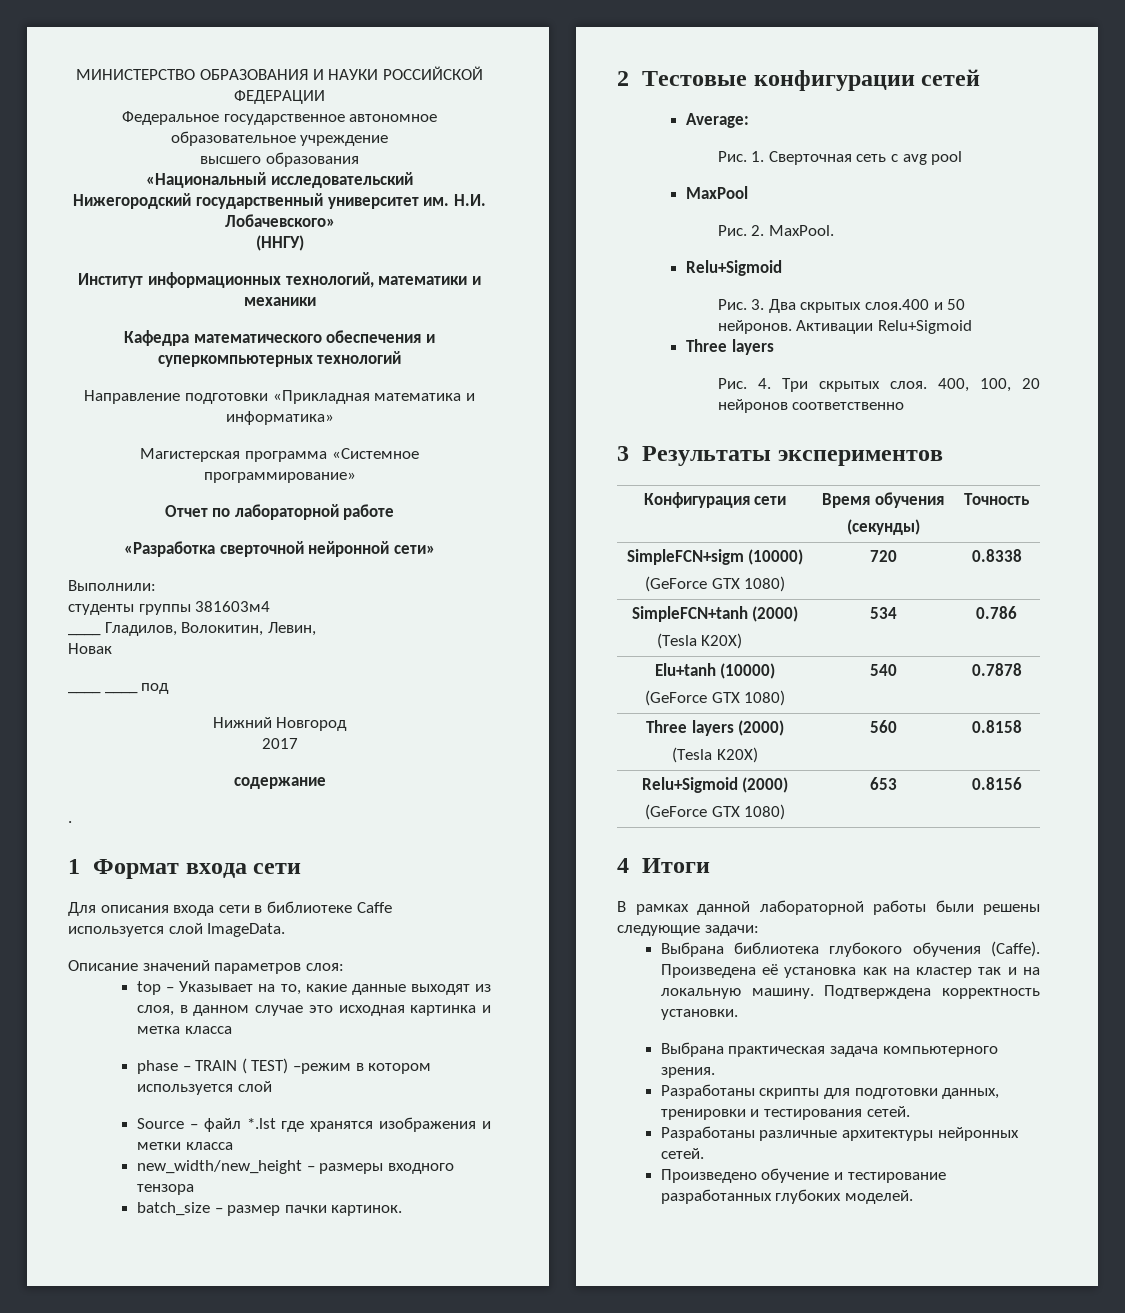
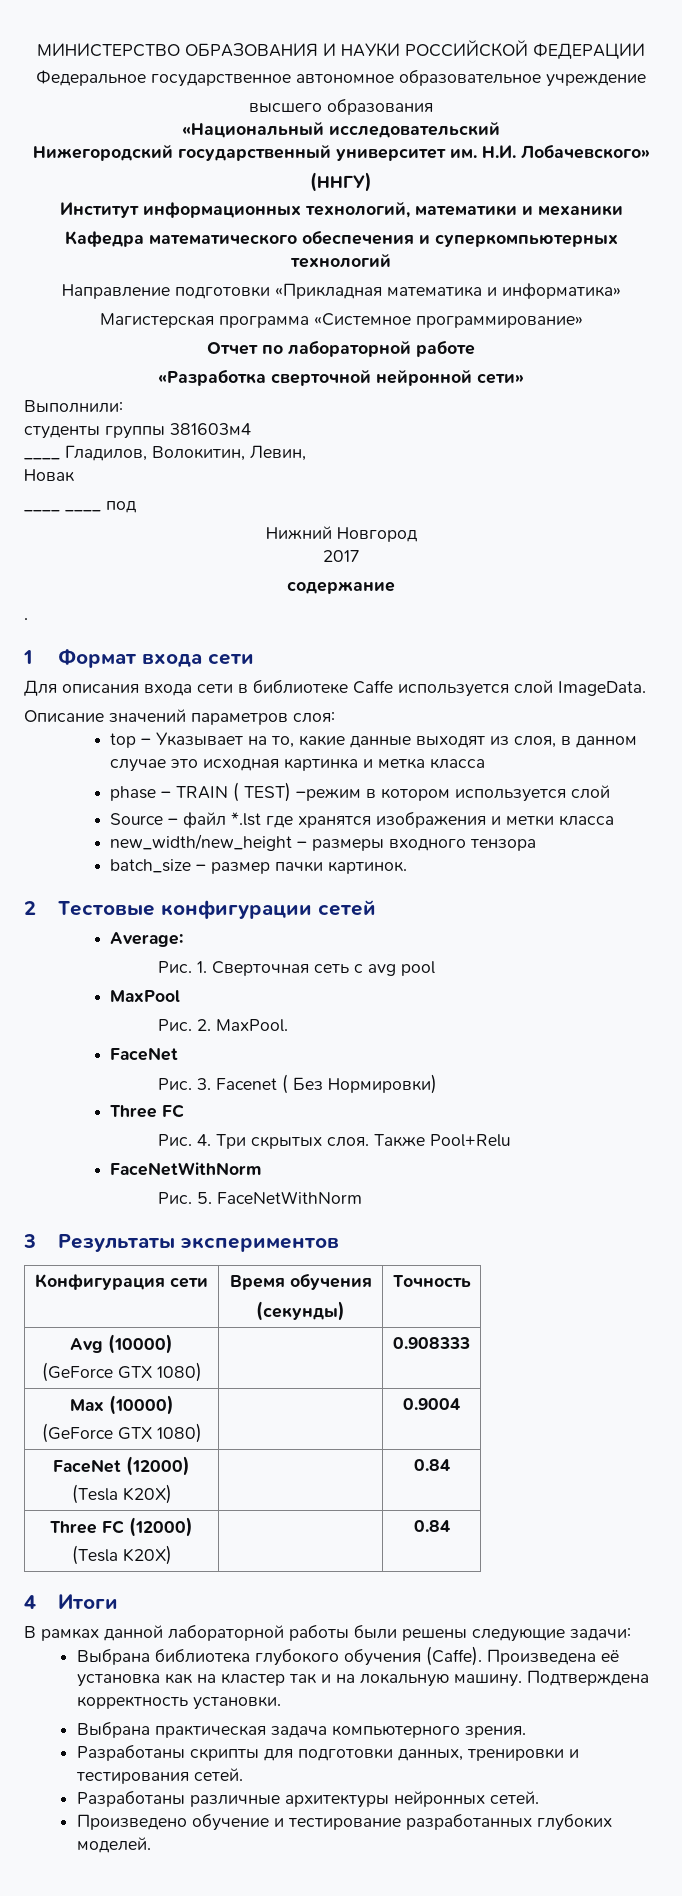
  Рис. 2. MaxPool.
- Relu+Sigmoid
+ FaceNet
- Рис. 3. Два скрытых слоя.400 и 50 нейронов. Активации Relu+Sigmoid
- Three layers
+ Рис. 3. Facenet ( Без Нормировки)
+ Three FC
- 400, 100, 20 нейронов соответственно
+ Также Pool+Relu
+ FaceNetWithNorm
+ Рис. 5. FaceNetWithNorm
- SimpleFCN+sigm (10000)
- (GeForce GTX 1080) | 720 | 0.8338
- SimpleFCN+tanh (2000)
- (Tesla K20X) | 534 | 0.786
- Elu+tanh (10000)
- (GeForce GTX 1080) | 540 | 0.7878
- Three layers (2000)
- (Tesla K20X) | 560 | 0.8158
- Relu+Sigmoid (2000)
- (GeForce GTX 1080) | 653 | 0.8156
+ Avg (10000)
+ (GeForce GTX 1080) | | 0.908333
+ Max (10000)
+ (GeForce GTX 1080) | | 0.9004
+ FaceNet (12000)
+ (Tesla K20X) | | 0.84
+ Three FC (12000)
+ (Tesla K20X) | | 0.84

